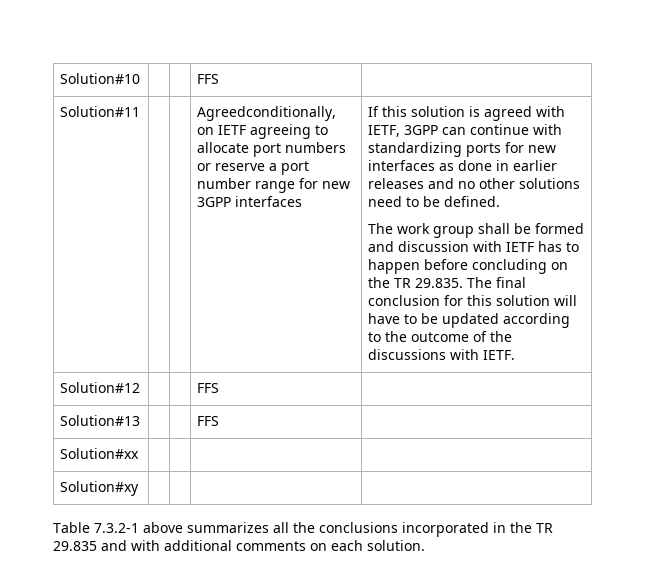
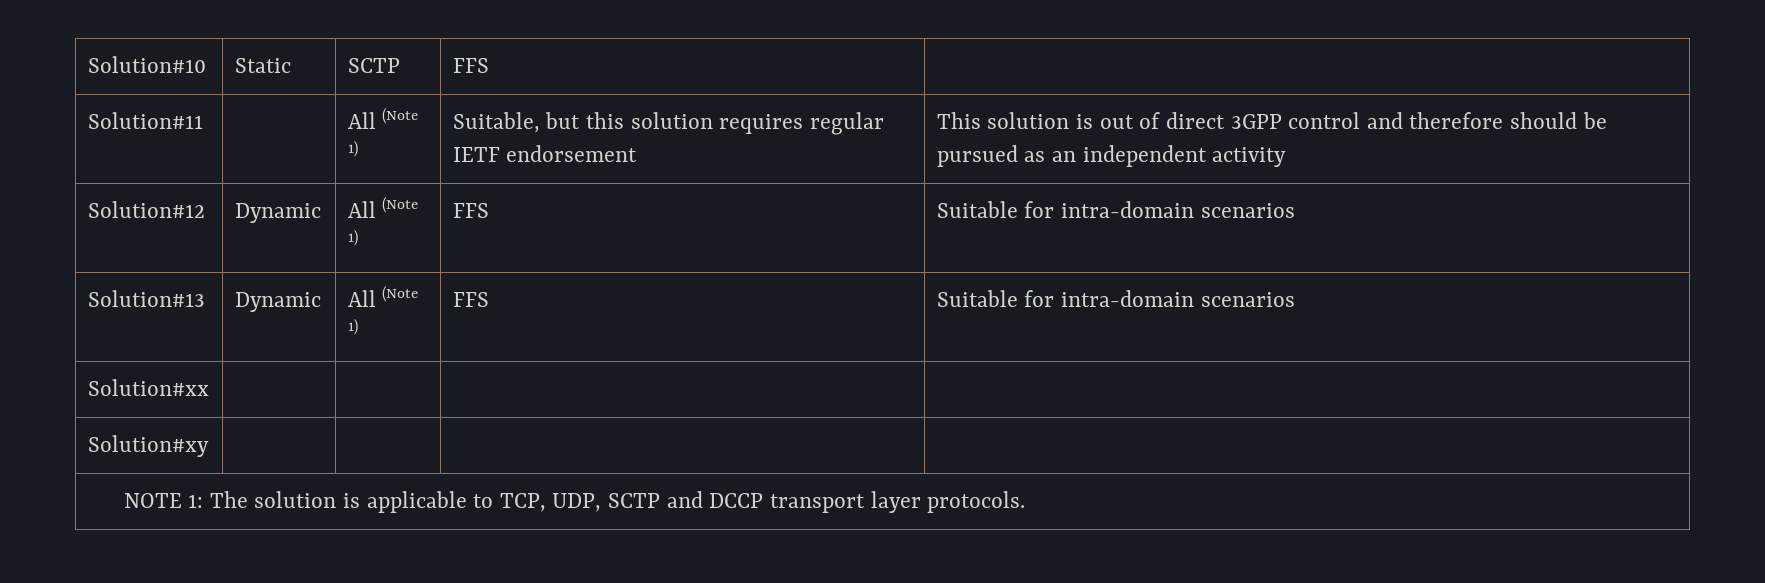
- Solution#10 | | | FFS |
+ Solution#10 | Static | SCTP | FFS |
- Agreedconditionally, on IETF agreeing to allocate port numbers or reserve a port number range for new 3GPP interfaces | If this solution is agreed with IETF, 3GPP can continue with standardizing ports for new interfaces as done in earlier releases and no other solutions need to be defined.
- The work group shall be formed and discussion with IETF has to happen before concluding on the TR 29.835. The final conclusion for this solution will have to be updated according to the outcome of the discussions with IETF.
- Solution#12 | | | FFS |
- Solution#13 | | | FFS |
+ All (Note 1) | Suitable, but this solution requires regular IETF endorsement | This solution is out of direct 3GPP control and therefore should be pursued as an independent activity
+ Solution#12 | Dynamic | All (Note 1) | FFS | Suitable for intra-domain scenarios
+ Solution#13 | Dynamic | All (Note 1) | FFS | Suitable for intra-domain scenarios
  Solution#xx | | | |
  Solution#xy | | | |
- Table 7.3.2-1 above summarizes all the conclusions incorporated in the TR 29.835 and with additional comments on each solution.
+ NOTE 1: The solution is applicable to TCP, UDP, SCTP and DCCP transport layer protocols.

